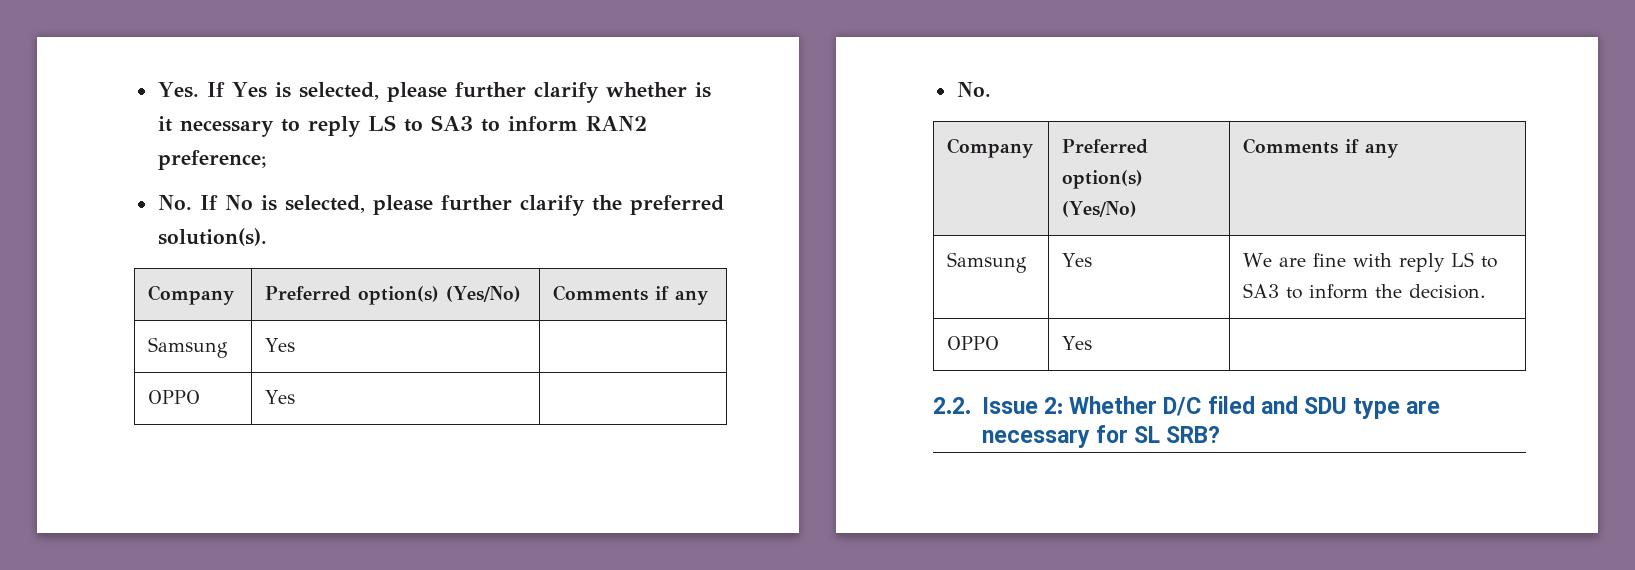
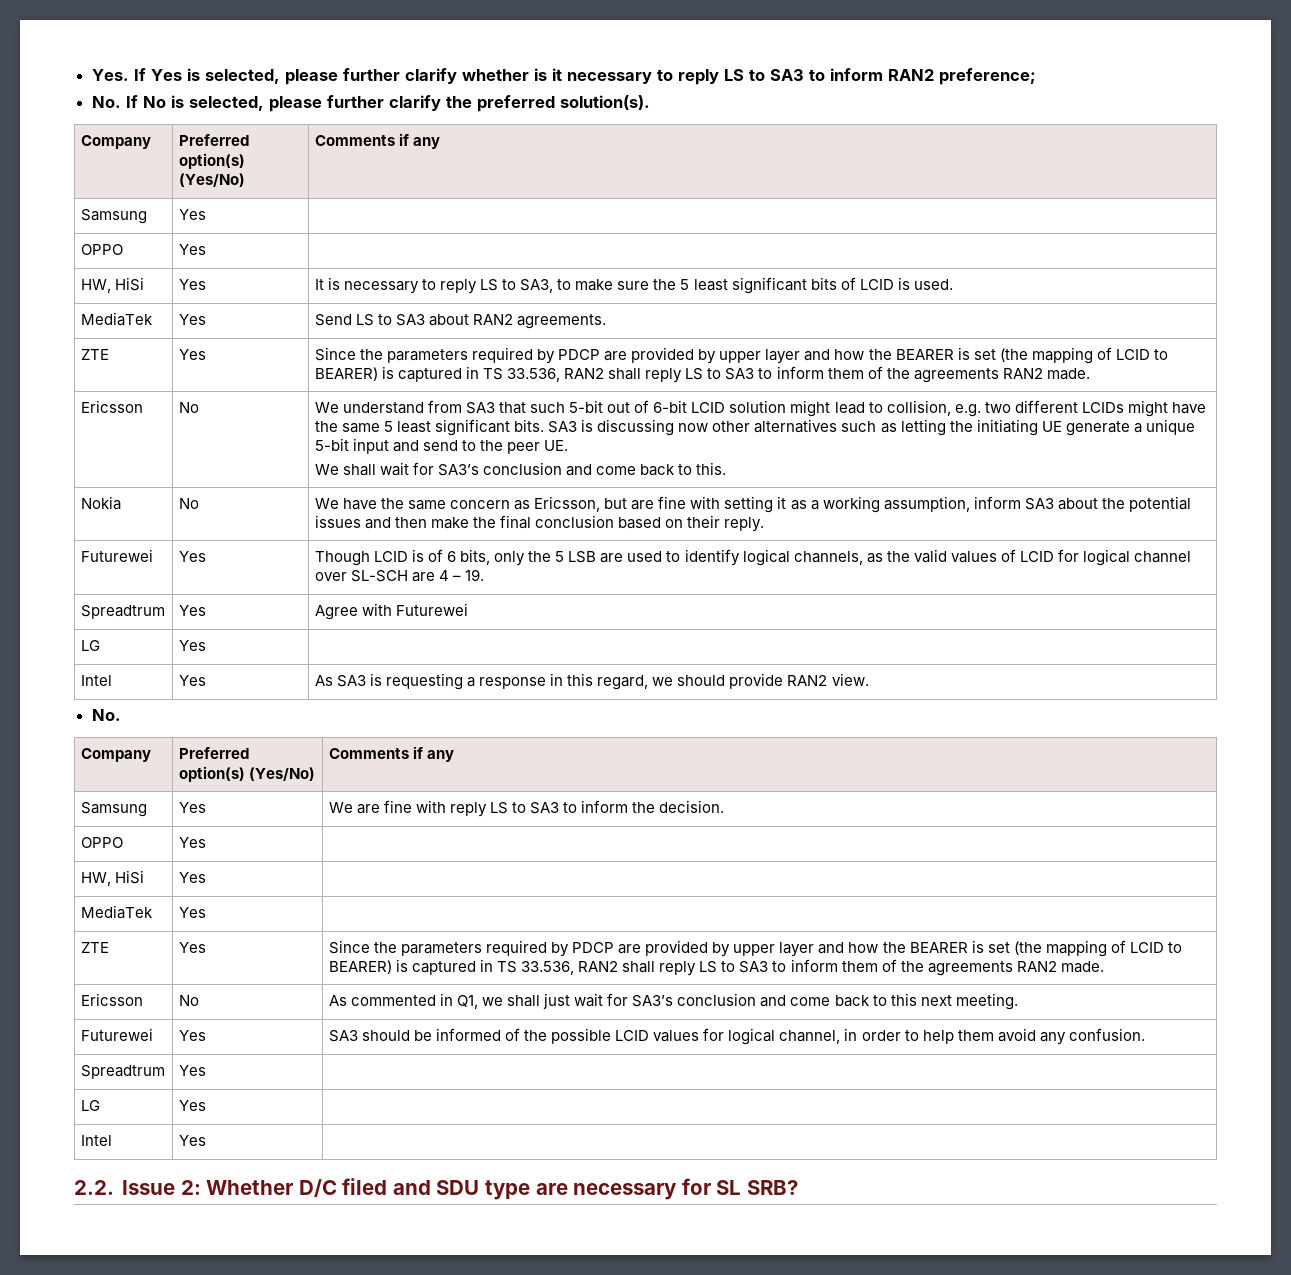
+ HW, HiSi | Yes | It is necessary to reply LS to SA3, to make sure the 5 least significant bits of LCID is used.
+ MediaTek | Yes | Send LS to SA3 about RAN2 agreements.
+ ZTE | Yes | Since the parameters required by PDCP are provided by upper layer and how the BEARER is set (the mapping of LCID to BEARER) is captured in TS 33.536, RAN2 shall reply LS to SA3 to inform them of the agreements RAN2 made.
+ Ericsson | No | We understand from SA3 that such 5-bit out of 6-bit LCID solution might lead to collision, e.g. two different LCIDs might have the same 5 least significant bits. SA3 is discussing now other alternatives such as letting the initiating UE generate a unique 5-bit input and send to the peer UE.
+ We shall wait for SA3’s conclusion and come back to this.
+ Nokia | No | We have the same concern as Ericsson, but are fine with setting it as a working assumption, inform SA3 about the potential issues and then make the final conclusion based on their reply.
+ Futurewei | Yes | Though LCID is of 6 bits, only the 5 LSB are used to identify logical channels, as the valid values of LCID for logical channel over SL-SCH are 4 – 19.
+ Spreadtrum | Yes | Agree with Futurewei
+ LG | Yes |
+ Intel | Yes | As SA3 is requesting a response in this regard, we should provide RAN2 view.
  Samsung | Yes | We are fine with reply LS to SA3 to inform the decision.
  OPPO | Yes |
+ HW, HiSi | Yes |
+ MediaTek | Yes |
+ ZTE | Yes | Since the parameters required by PDCP are provided by upper layer and how the BEARER is set (the mapping of LCID to BEARER) is captured in TS 33.536, RAN2 shall reply LS to SA3 to inform them of the agreements RAN2 made.
+ Ericsson | No | As commented in Q1, we shall just wait for SA3’s conclusion and come back to this next meeting.
+ Futurewei | Yes | SA3 should be informed of the possible LCID values for logical channel, in order to help them avoid any confusion.
+ Spreadtrum | Yes |
+ LG | Yes |
+ Intel | Yes |

